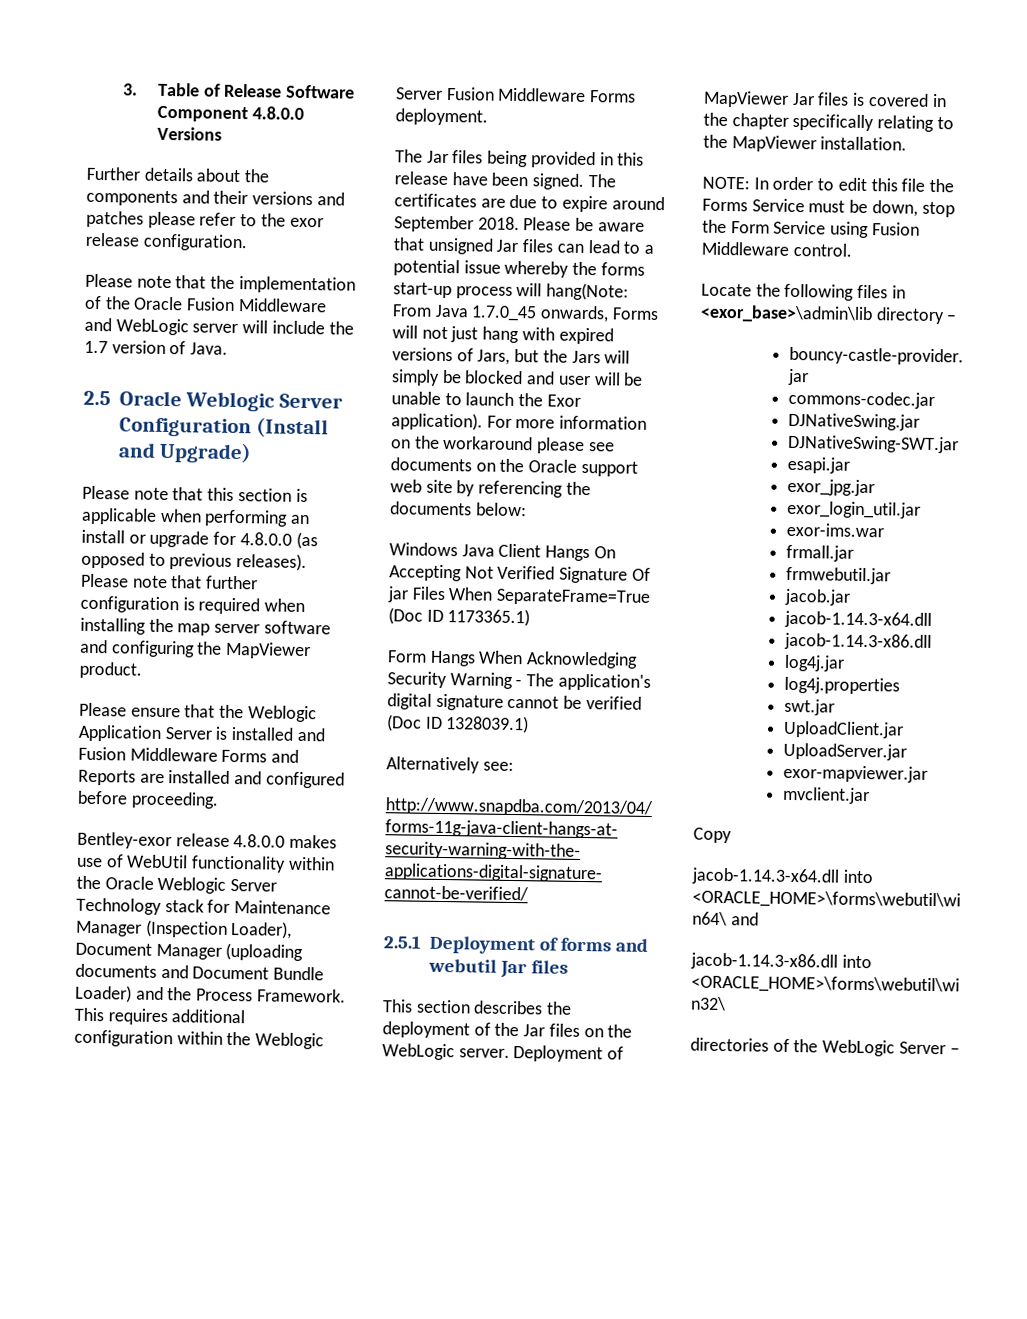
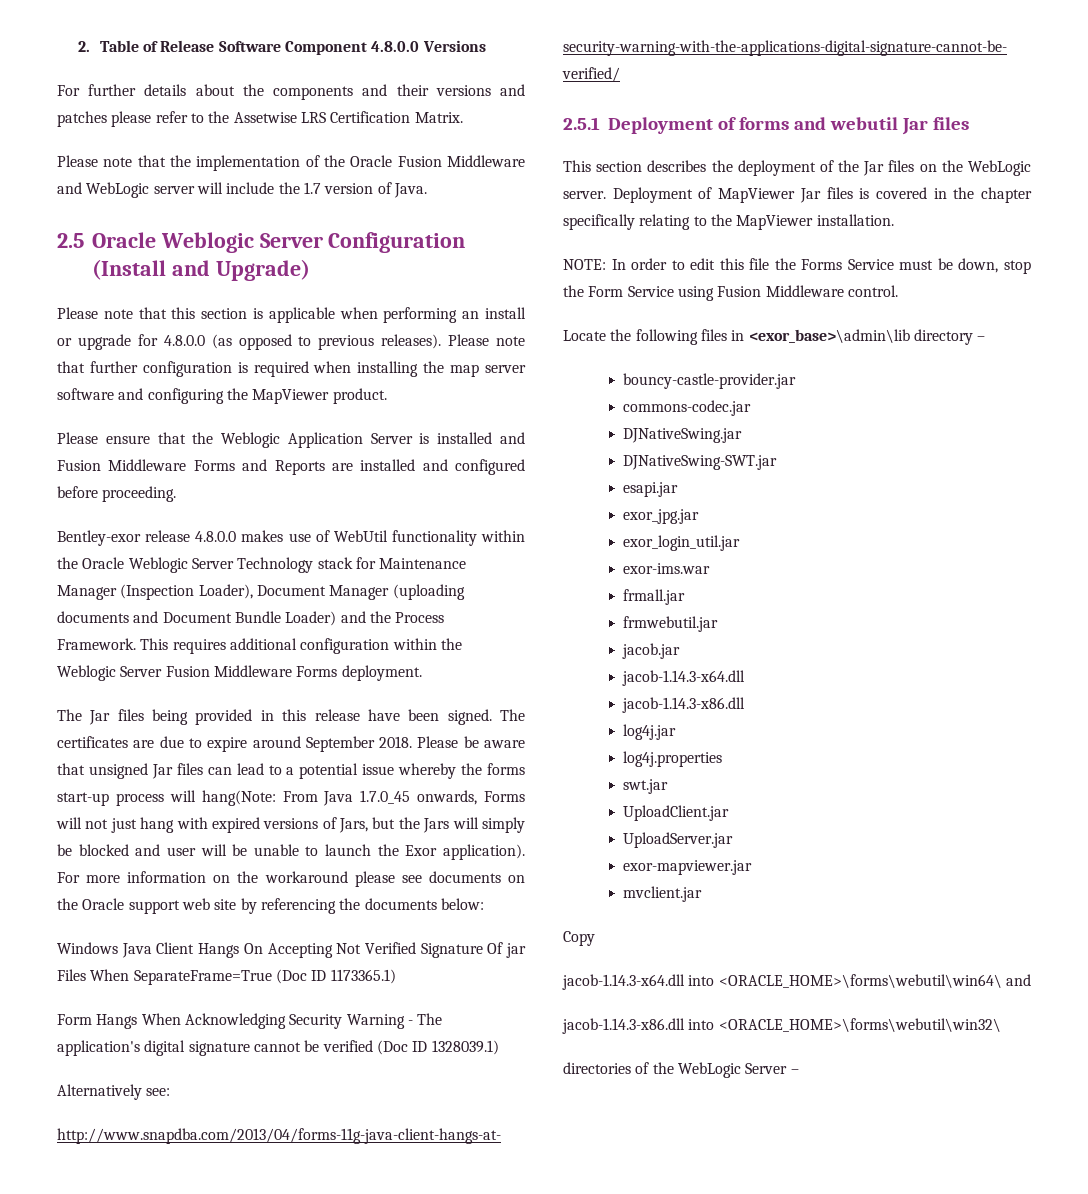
- 3. Table of Release Software Component 4.8.0.0 Versions
+ 2. Table of Release Software Component 4.8.0.0 Versions
- Further details about the components and their versions and patches please refer to the exor release configuration.
+ For further details about the components and their versions and patches please refer to the Assetwise LRS Certification Matrix.

